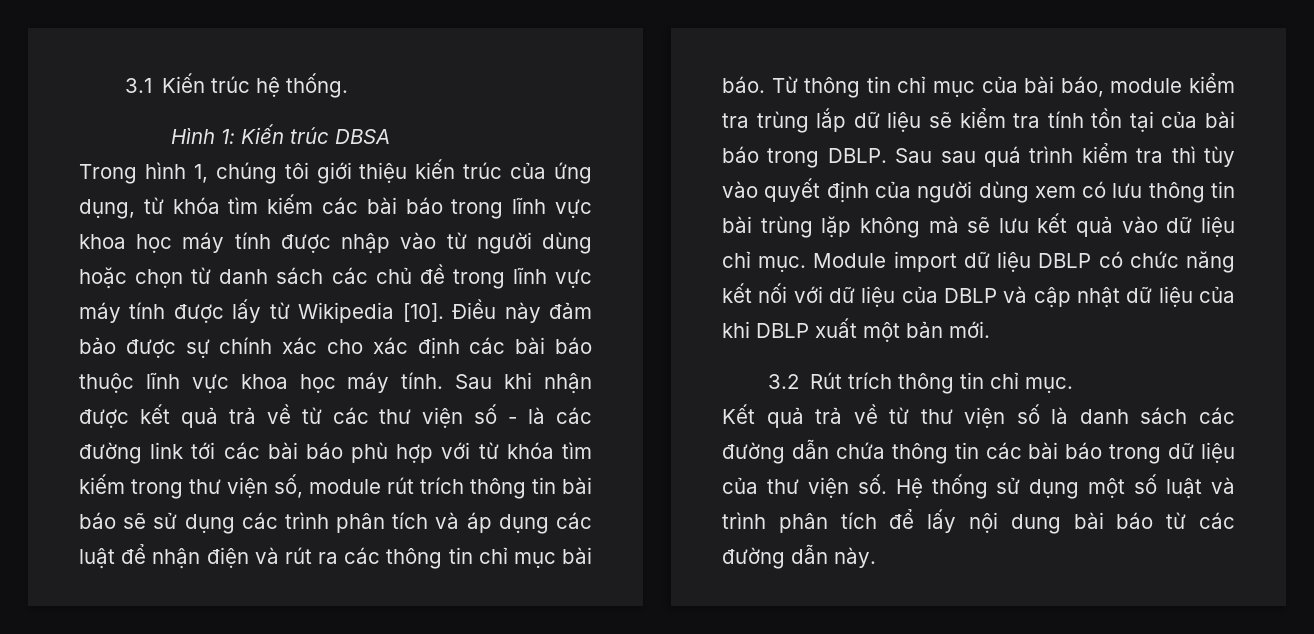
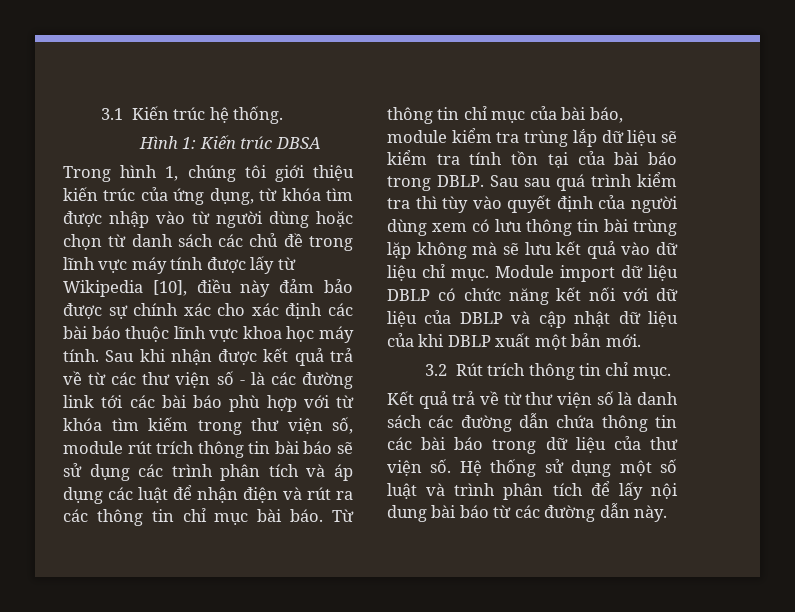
- Trong hình 1, chúng tôi giới thiệu kiến trúc của ứng dụng, từ khóa tìm kiếm các bài báo trong lĩnh vực khoa học máy tính được nhập vào từ người dùng hoặc chọn từ danh sách các chủ đề trong lĩnh vực máy tính được lấy từ Wikipedia [10]. Điều này đảm bảo được sự chính xác cho xác định các bài báo thuộc lĩnh vực khoa học máy tính.
+ Trong hình 1, chúng tôi giới thiệu kiến trúc của ứng dụng, từ khóa tìm được nhập vào từ người dùng hoặc chọn từ danh sách các chủ đề trong lĩnh vực máy tính được lấy từ Wikipedia [10], điều này đảm bảo được sự chính xác cho xác định các bài báo thuộc lĩnh vực khoa học máy tính.

